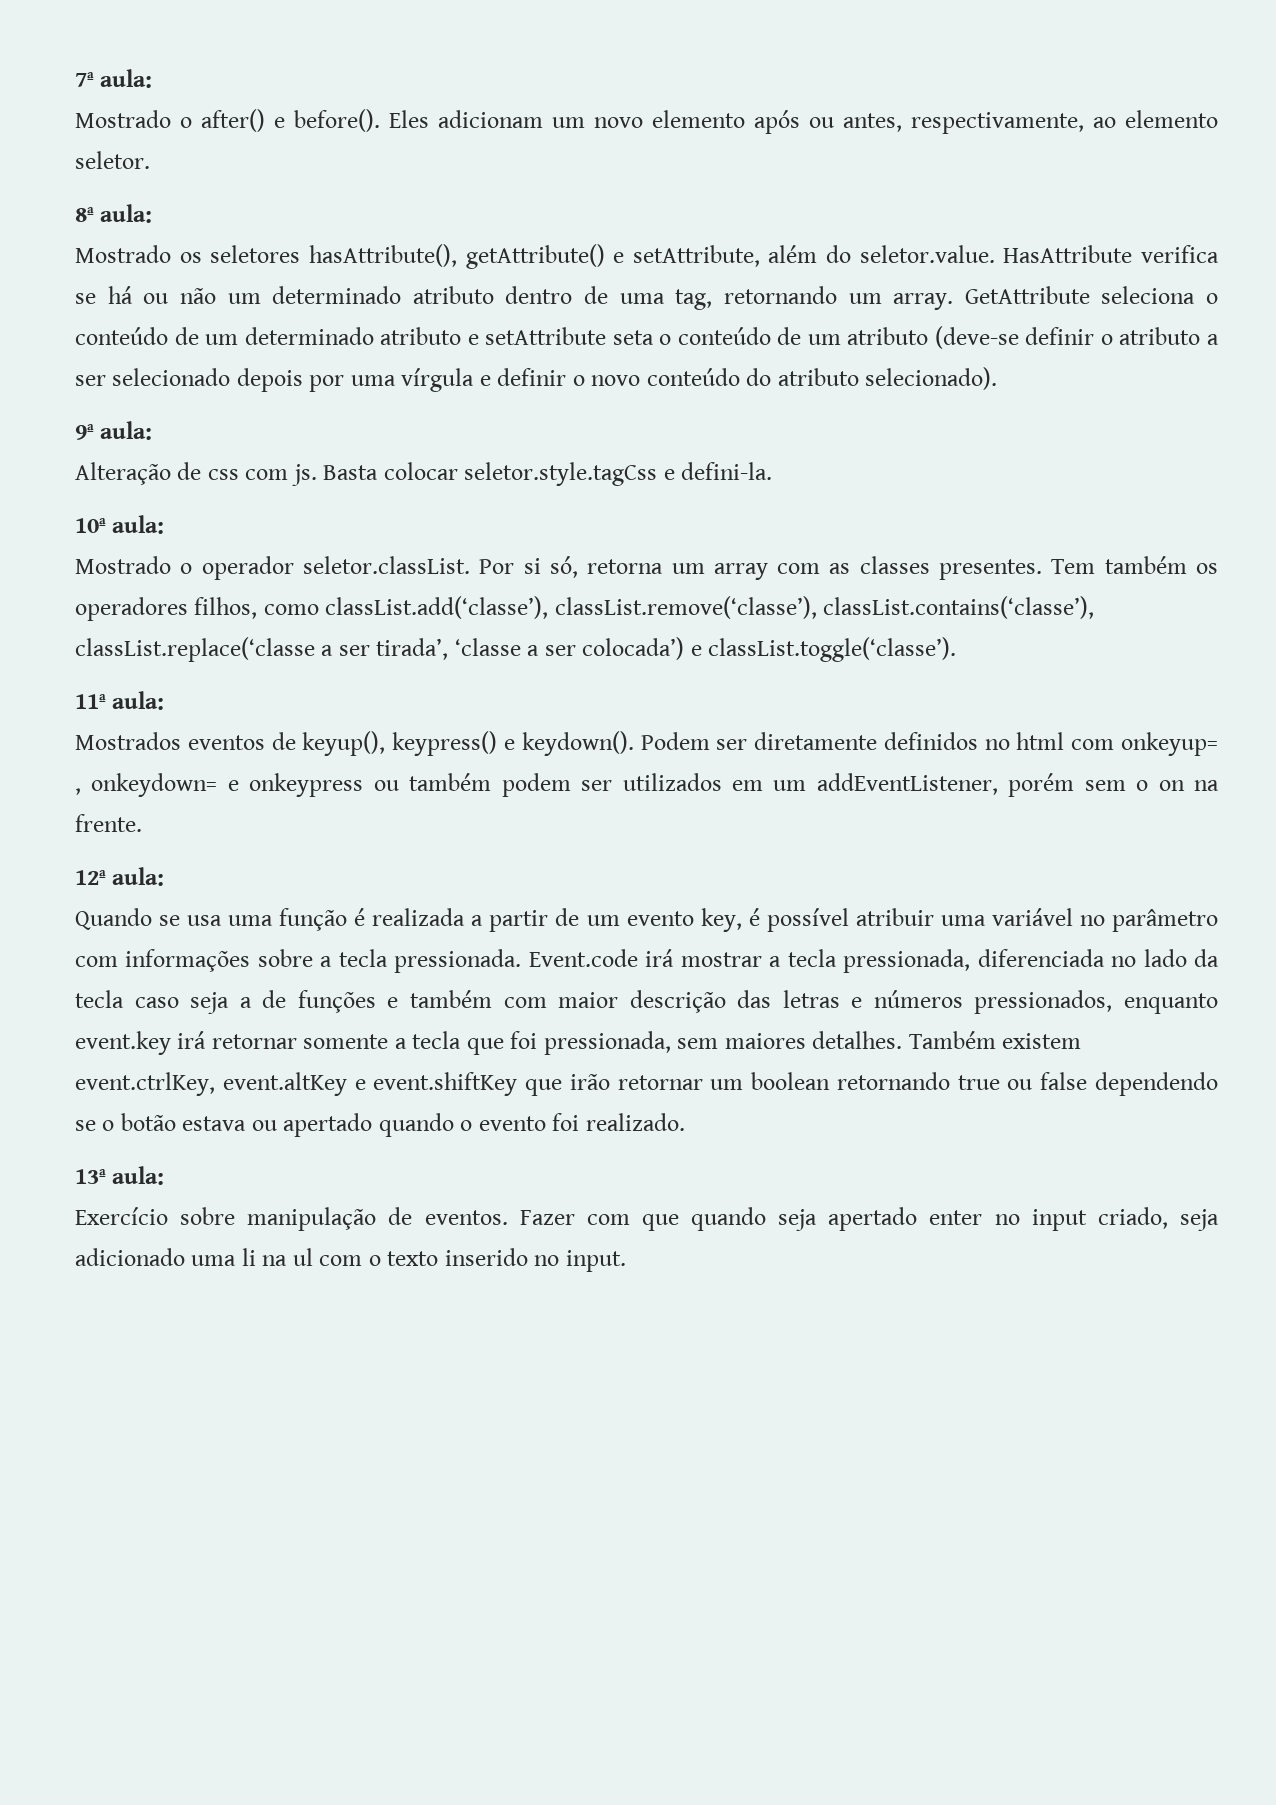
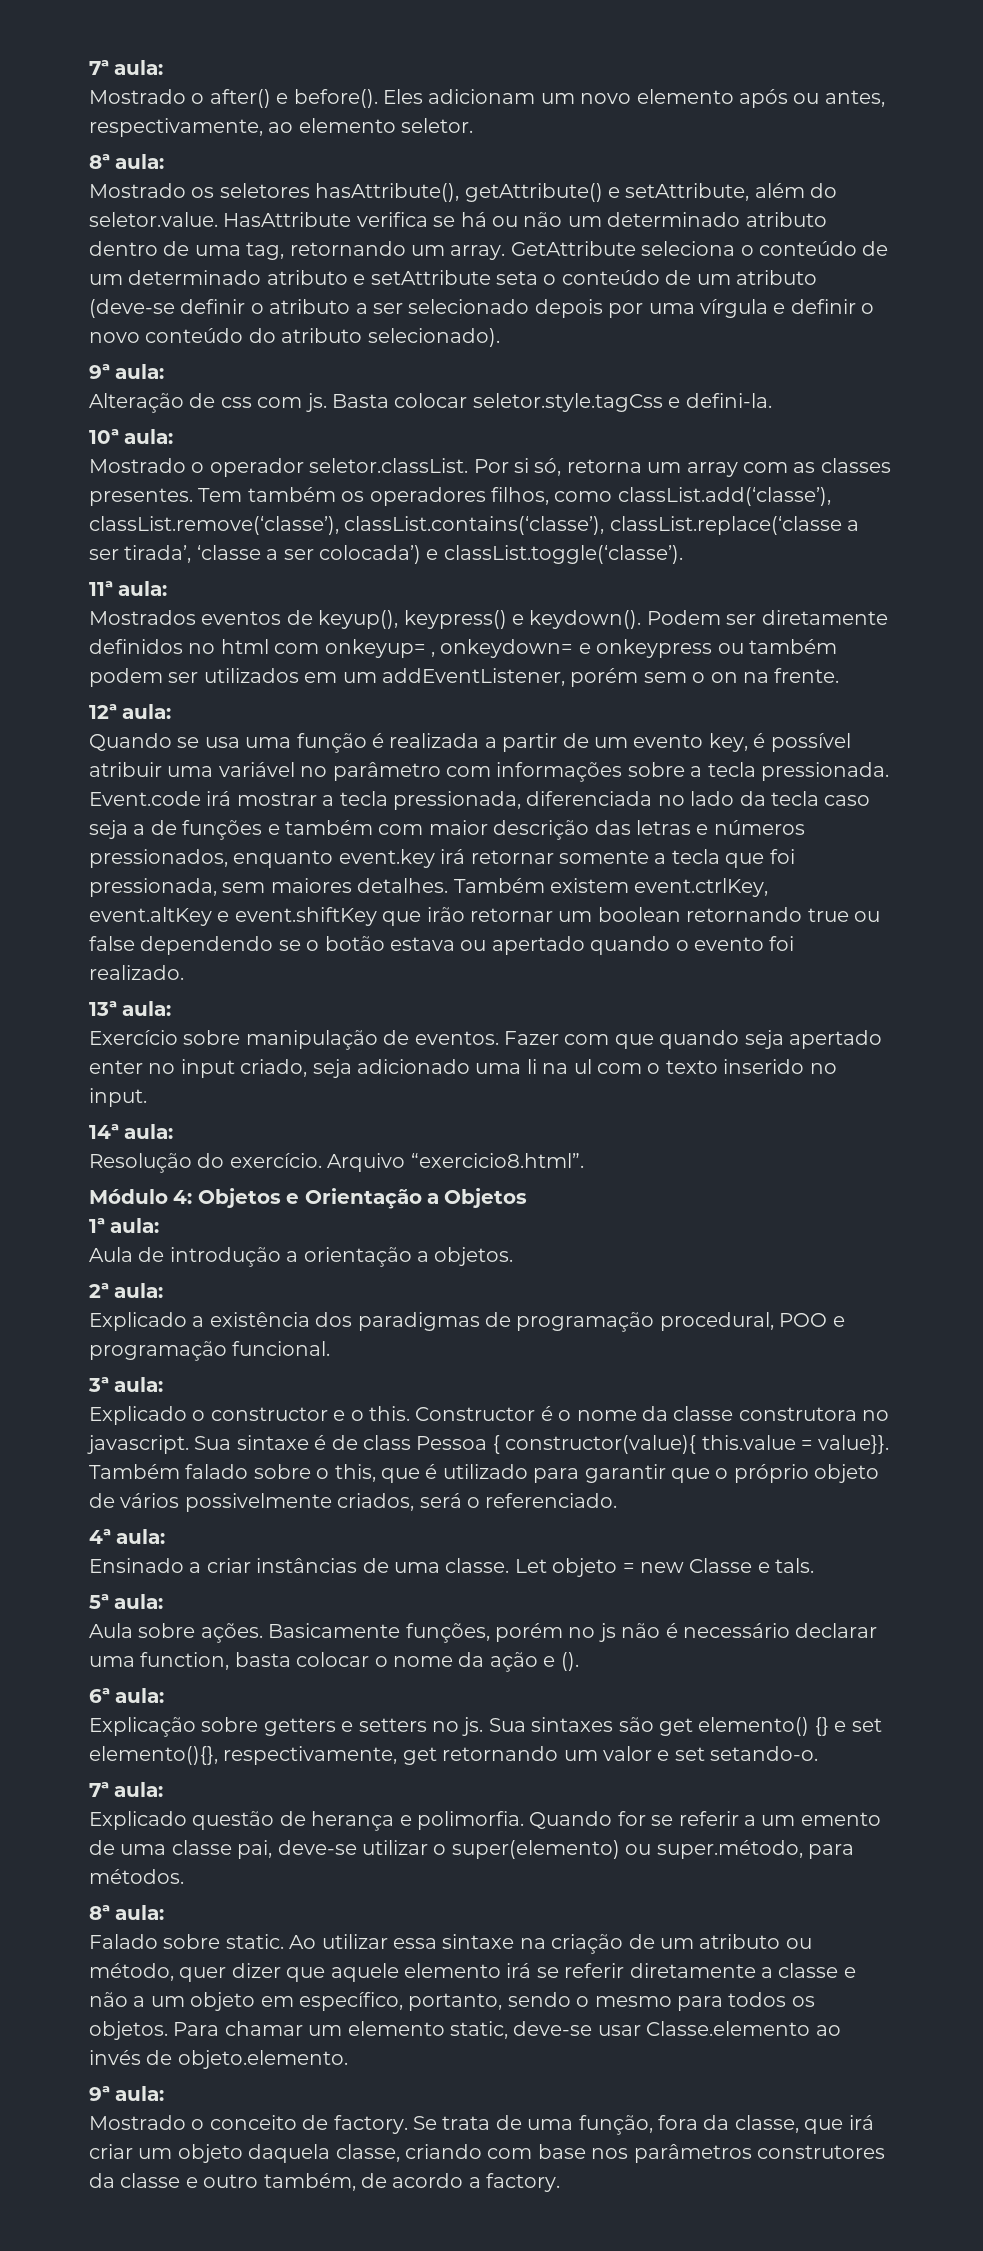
+ 14ª aula:
+ Resolução do exercício. Arquivo “exercicio8.html”.
+ Módulo 4: Objetos e Orientação a Objetos
+ 1ª aula:
+ Aula de introdução a orientação a objetos.
+ 2ª aula:
+ Explicado a existência dos paradigmas de programação procedural, POO e programação funcional.
+ 3ª aula:
+ Explicado o constructor e o this. Constructor é o nome da classe construtora no javascript. Sua sintaxe é de class Pessoa { constructor(value){ this.value = value}}. Também falado sobre o this, que é utilizado para garantir que o próprio objeto de vários possivelmente criados, será o referenciado.
+ 4ª aula:
+ Ensinado a criar instâncias de uma classe. Let objeto = new Classe e tals.
+ 5ª aula:
+ Aula sobre ações. Basicamente funções, porém no js não é necessário declarar uma function, basta colocar o nome da ação e ().
+ 6ª aula:
+ Explicação sobre getters e setters no js. Sua sintaxes são get elemento() {} e set elemento(){}, respectivamente, get retornando um valor e set setando-o.
+ 7ª aula:
+ Explicado questão de herança e polimorfia. Quando for se referir a um emento de uma classe pai, deve-se utilizar o super(elemento) ou super.método, para métodos.
+ 8ª aula:
+ Falado sobre static. Ao utilizar essa sintaxe na criação de um atributo ou método, quer dizer que aquele elemento irá se referir diretamente a classe e não a um objeto em específico, portanto, sendo o mesmo para todos os objetos. Para chamar um elemento static, deve-se usar Classe.elemento ao invés de objeto.elemento.
+ 9ª aula:
+ Mostrado o conceito de factory. Se trata de uma função, fora da classe, que irá criar um objeto daquela classe, criando com base nos parâmetros construtores da classe e outro também, de acordo a factory.

